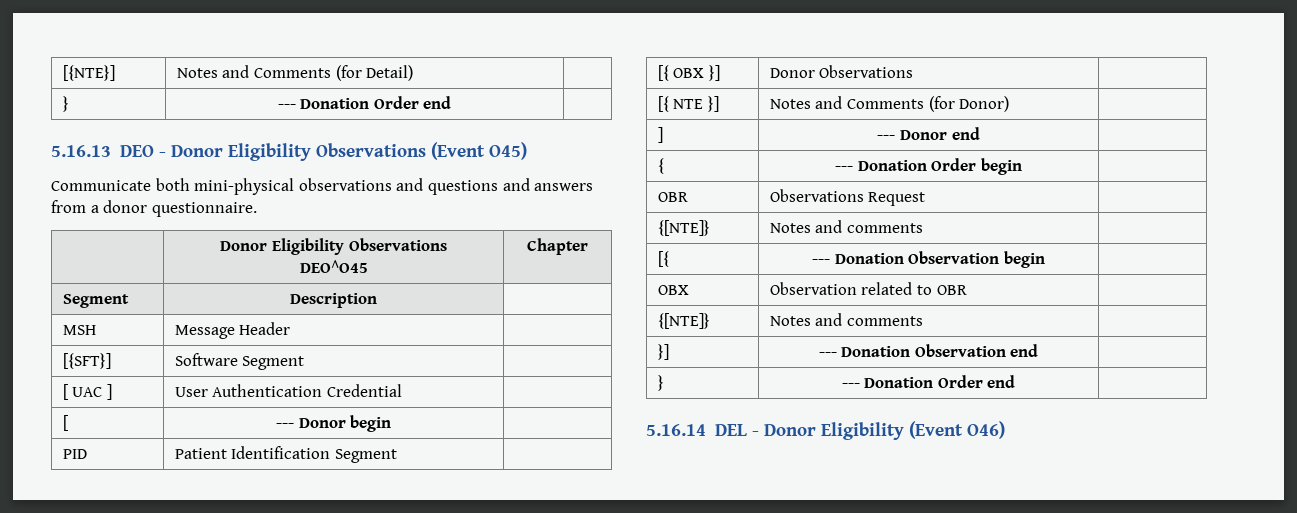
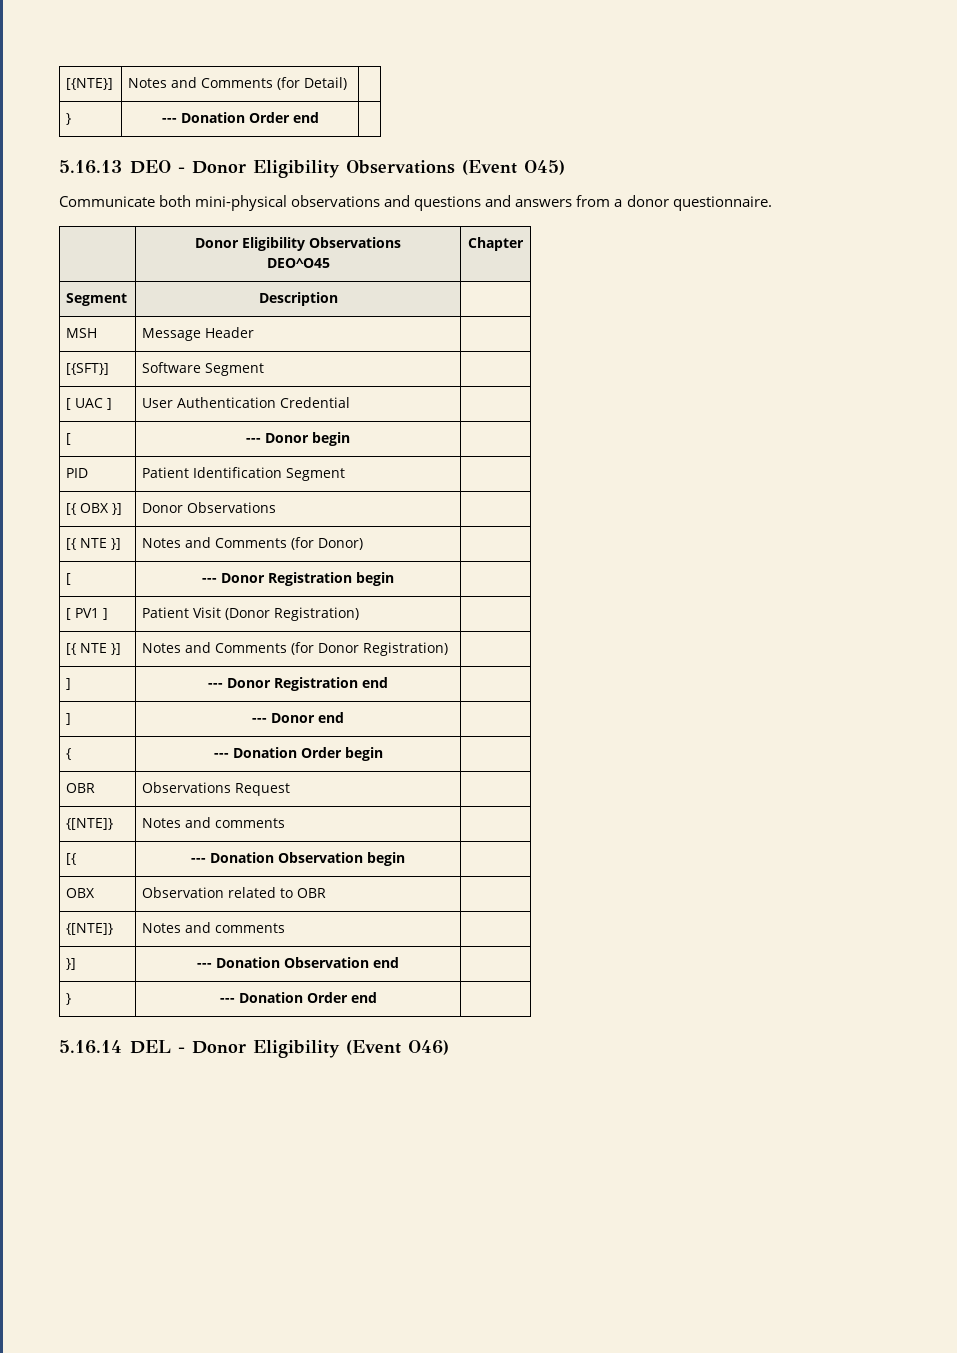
+ [ | --- Donor Registration begin |
+ [ PV1 ] | Patient Visit (Donor Registration) |
+ [{ NTE }] | Notes and Comments (for Donor Registration) |
+ ] | --- Donor Registration end |

